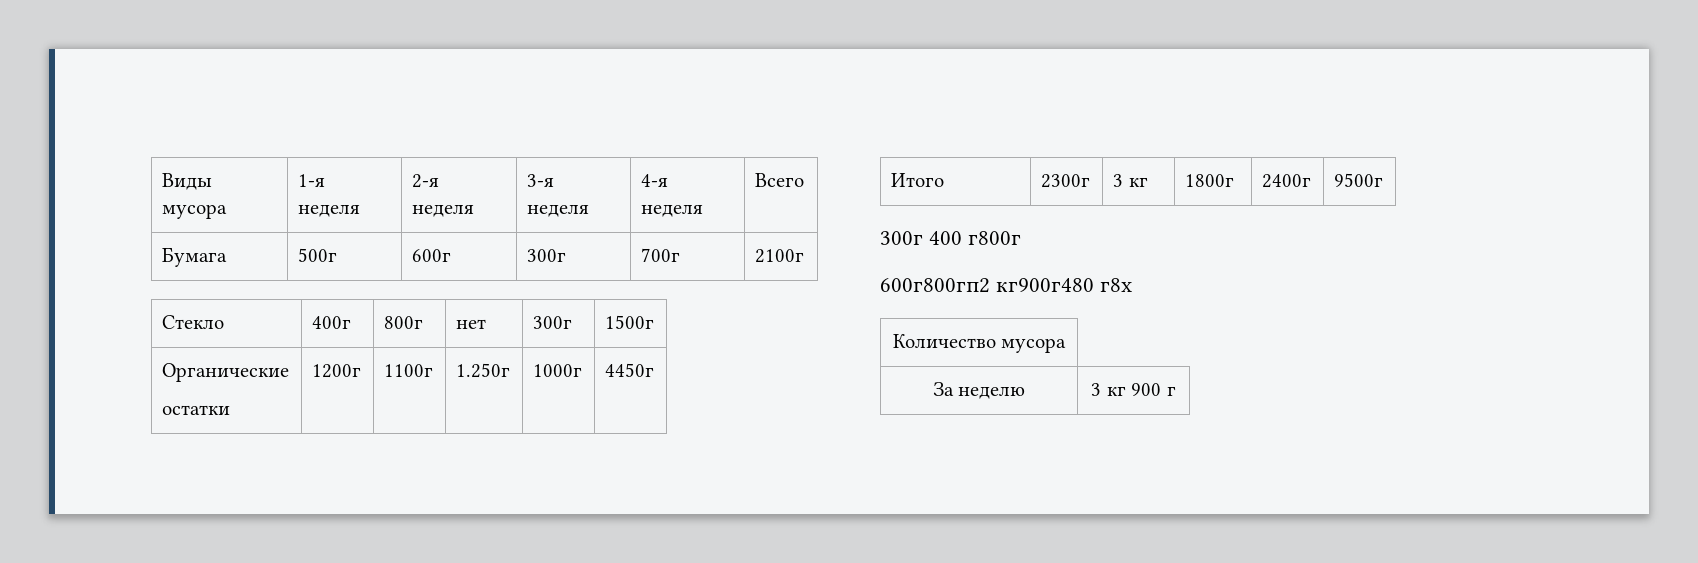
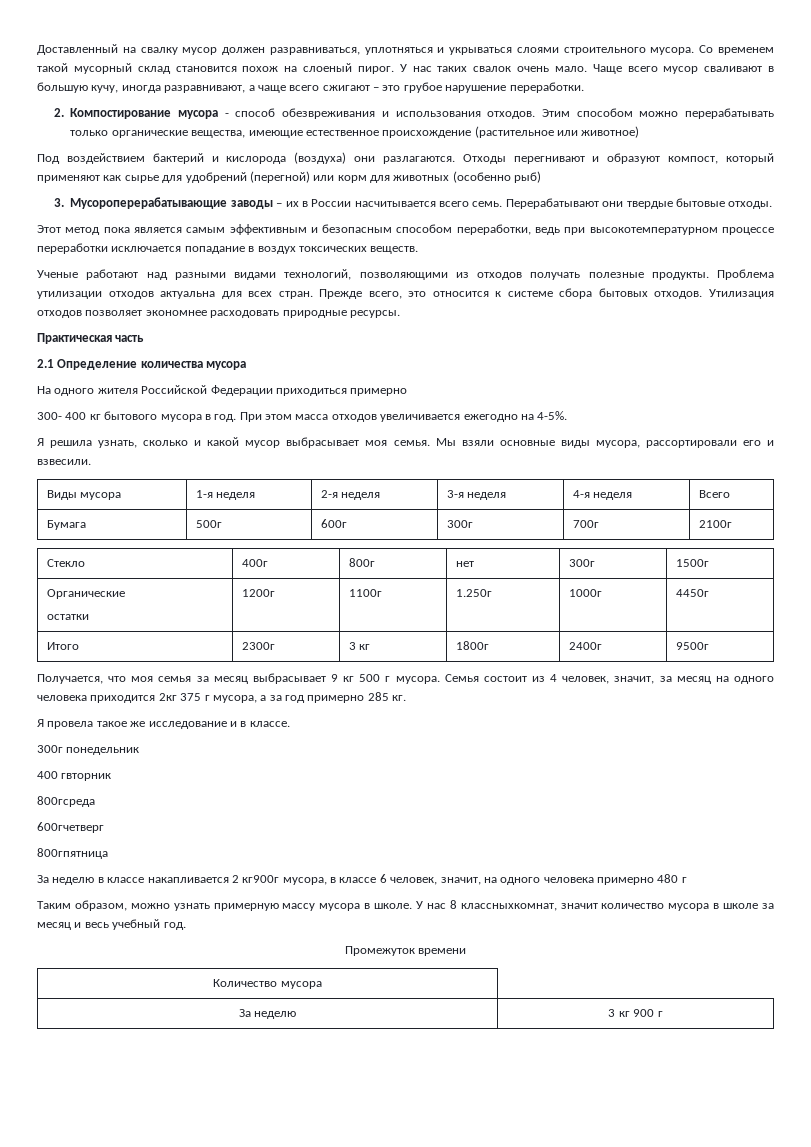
+ Доставленный на свалку мусор должен разравниваться, уплотняться и укрываться слоями строительного мусора. Со временем такой мусорный склад становится похож на слоеный пирог. У нас таких свалок очень мало. Чаще всего мусор сваливают в большую кучу, иногда разравнивают, а чаще всего сжигают – это грубое нарушение переработки.
+ 2. Компостирование мусора - способ обезвреживания и использования отходов. Этим способом можно перерабатывать только органические вещества, имеющие естественное происхождение (растительное или животное)
+ Под воздействием бактерий и кислорода (воздуха) они разлагаются. Отходы перегнивают и образуют компост, который применяют как сырье для удобрений (перегной) или корм для животных (особенно рыб)
+ 3. Мусороперерабатывающие заводы – их в России насчитывается всего семь. Перерабатывают они твердые бытовые отходы.
+ Этот метод пока является самым эффективным и безопасным способом переработки, ведь при высокотемпературном процессе переработки исключается попадание в воздух токсических веществ.
+ Ученые работают над разными видами технологий, позволяющими из отходов получать полезные продукты. Проблема утилизации отходов актуальна для всех стран. Прежде всего, это относится к системе сбора бытовых отходов. Утилизация отходов позволяет экономнее расходовать природные ресурсы.
+ Практическая часть
+ 2.1 Определение количества мусора
+ На одного жителя Российской Федерации приходиться примерно
+ 300- 400 кг бытового мусора в год. При этом масса отходов увеличивается ежегодно на 4-5%.
+ Я решила узнать, сколько и какой мусор выбрасывает моя семья. Мы взяли основные виды мусора, рассортировали его и взвесили.
- 300г 400 г800г
- 600г800гп2 кг900г480 г8х
+ Получается, что моя семья за месяц выбрасывает 9 кг 500 г мусора. Семья состоит из 4 человек, значит, за месяц на одного человека приходится 2кг 375 г мусора, а за год примерно 285 кг.
+ Я провела такое же исследование и в классе.
+ 300г понедельник
+ 400 гвторник
+ 800гсреда
+ 600гчетверг
+ 800гпятница
+ За неделю в классе накапливается 2 кг900г мусора, в классе 6 человек, значит, на одного человека примерно 480 г
+ Таким образом, можно узнать примерную массу мусора в школе. У нас 8 классныхкомнат, значит количество мусора в школе за месяц и весь учебный год.
+ Промежуток времени

